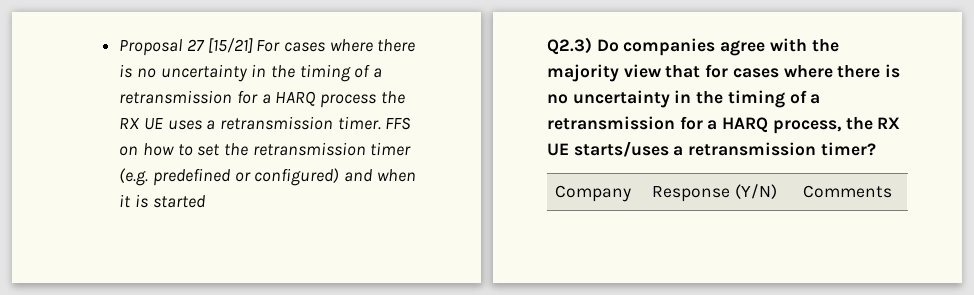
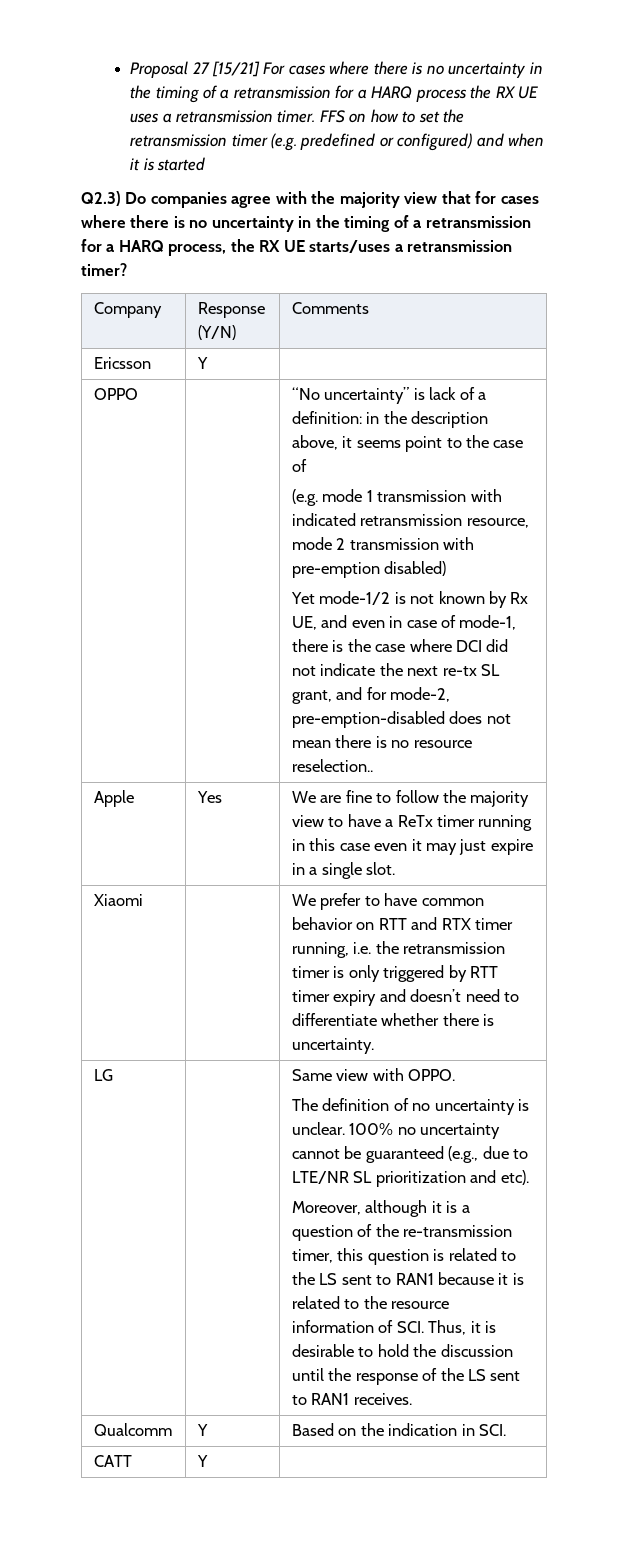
+ Ericsson | Y |
+ OPPO | | “No uncertainty” is lack of a definition: in the description above, it seems point to the case of
+ (e.g. mode 1 transmission with indicated retransmission resource, mode 2 transmission with pre-emption disabled)
+ Yet mode-1/2 is not known by Rx UE, and even in case of mode-1, there is the case where DCI did not indicate the next re-tx SL grant, and for mode-2, pre-emption-disabled does not mean there is no resource reselection..
+ Apple | Yes | We are fine to follow the majority view to have a ReTx timer running in this case even it may just expire in a single slot.
+ Xiaomi | | We prefer to have common behavior on RTT and RTX timer running, i.e. the retransmission timer is only triggered by RTT timer expiry and doesn’t need to differentiate whether there is uncertainty.
+ LG | | Same view with OPPO.
+ The definition of no uncertainty is unclear. 100% no uncertainty cannot be guaranteed (e.g., due to LTE/NR SL prioritization and etc).
+ Moreover, although it is a question of the re-transmission timer, this question is related to the LS sent to RAN1 because it is related to the resource information of SCI. Thus, it is desirable to hold the discussion until the response of the LS sent to RAN1 receives.
+ Qualcomm | Y | Based on the indication in SCI.
+ CATT | Y |

